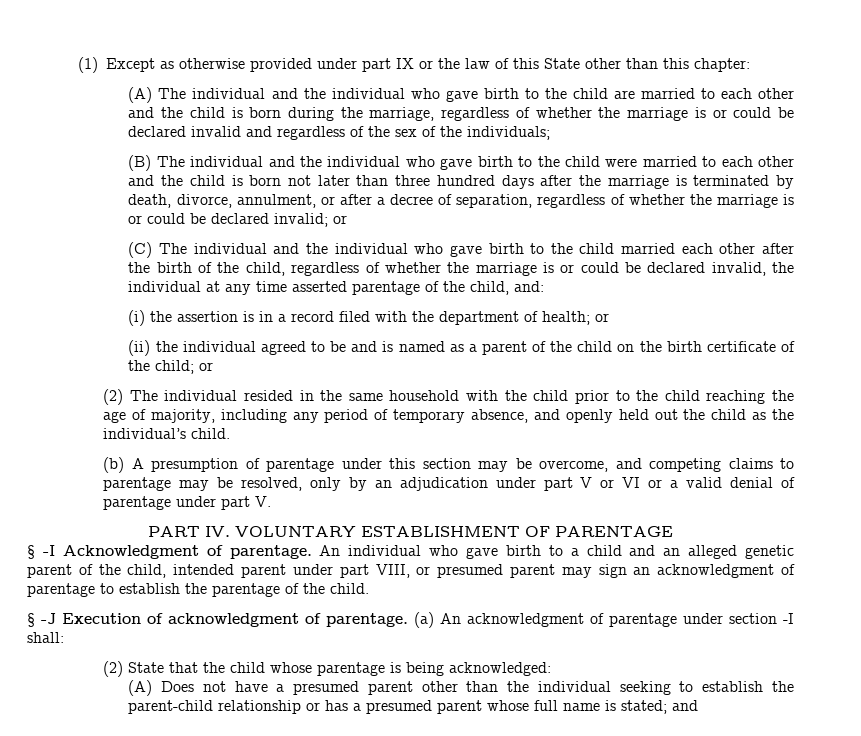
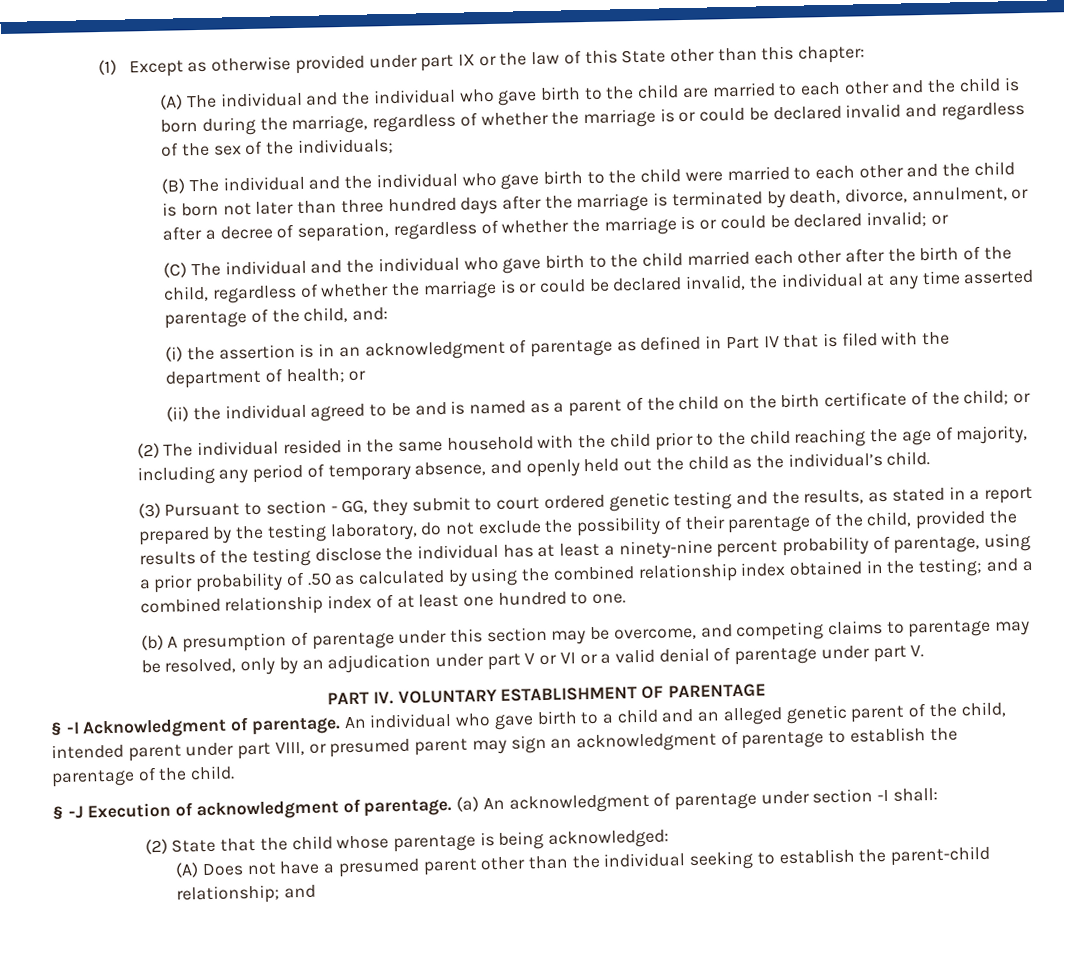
- (i) the assertion is in a record filed with the department of health; or
+ (i) the assertion is in an acknowledgment of parentage as defined in Part IV that is filed with the department of health; or
+ (3) Pursuant to section - GG, they submit to court ordered genetic testing and the results, as stated in a report prepared by the testing laboratory, do not exclude the possibility of their parentage of the child, provided the results of the testing disclose the individual has at least a ninety-nine percent probability of parentage, using a prior probability of .50 as calculated by using the combined relationship index obtained in the testing; and a combined relationship index of at least one hundred to one.
- (A) Does not have a presumed parent other than the individual seeking to establish the parent-child relationship or has a presumed parent whose full name is stated; and
+ (A) Does not have a presumed parent other than the individual seeking to establish the parent-child relationship; and

